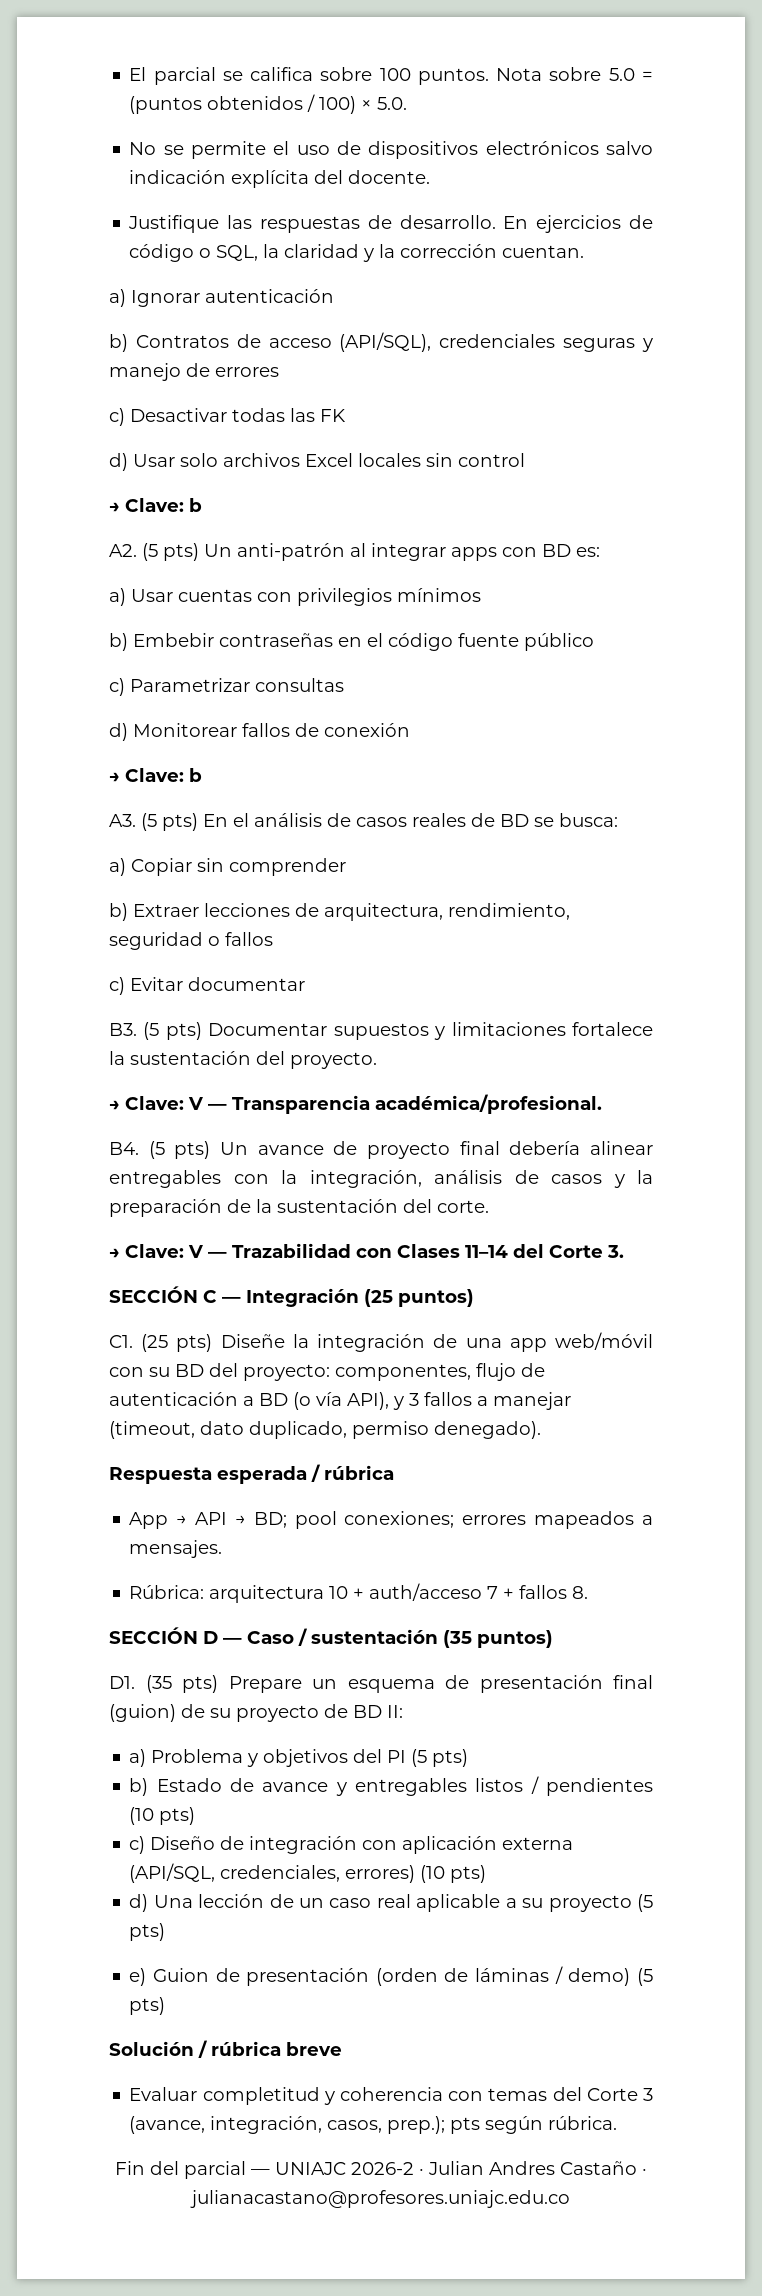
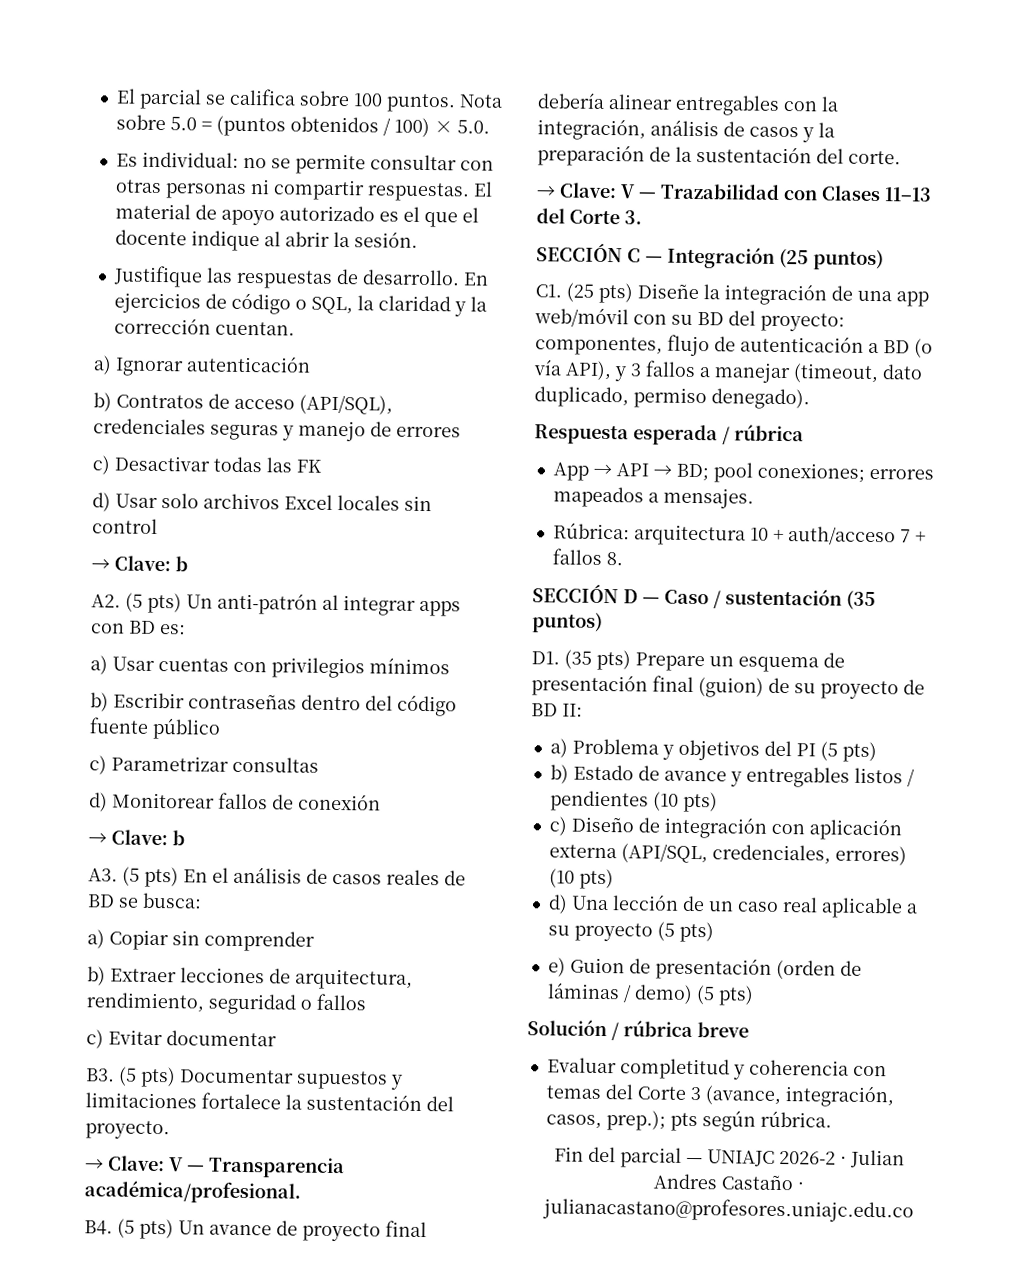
- No se permite el uso de dispositivos electrónicos salvo indicación explícita del docente.
+ Es individual: no se permite consultar con otras personas ni compartir respuestas. El material de apoyo autorizado es el que el docente indique al abrir la sesión.
- b) Embebir contraseñas en el código fuente público
+ b) Escribir contraseñas dentro del código fuente público
- → Clave: V — Trazabilidad con Clases 11–14 del Corte 3.
+ → Clave: V — Trazabilidad con Clases 11–13 del Corte 3.

